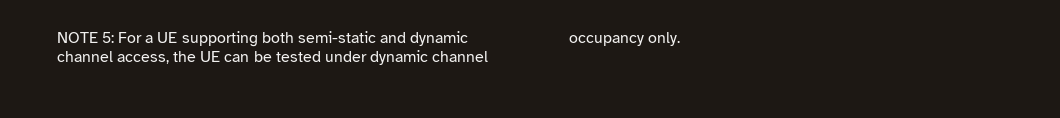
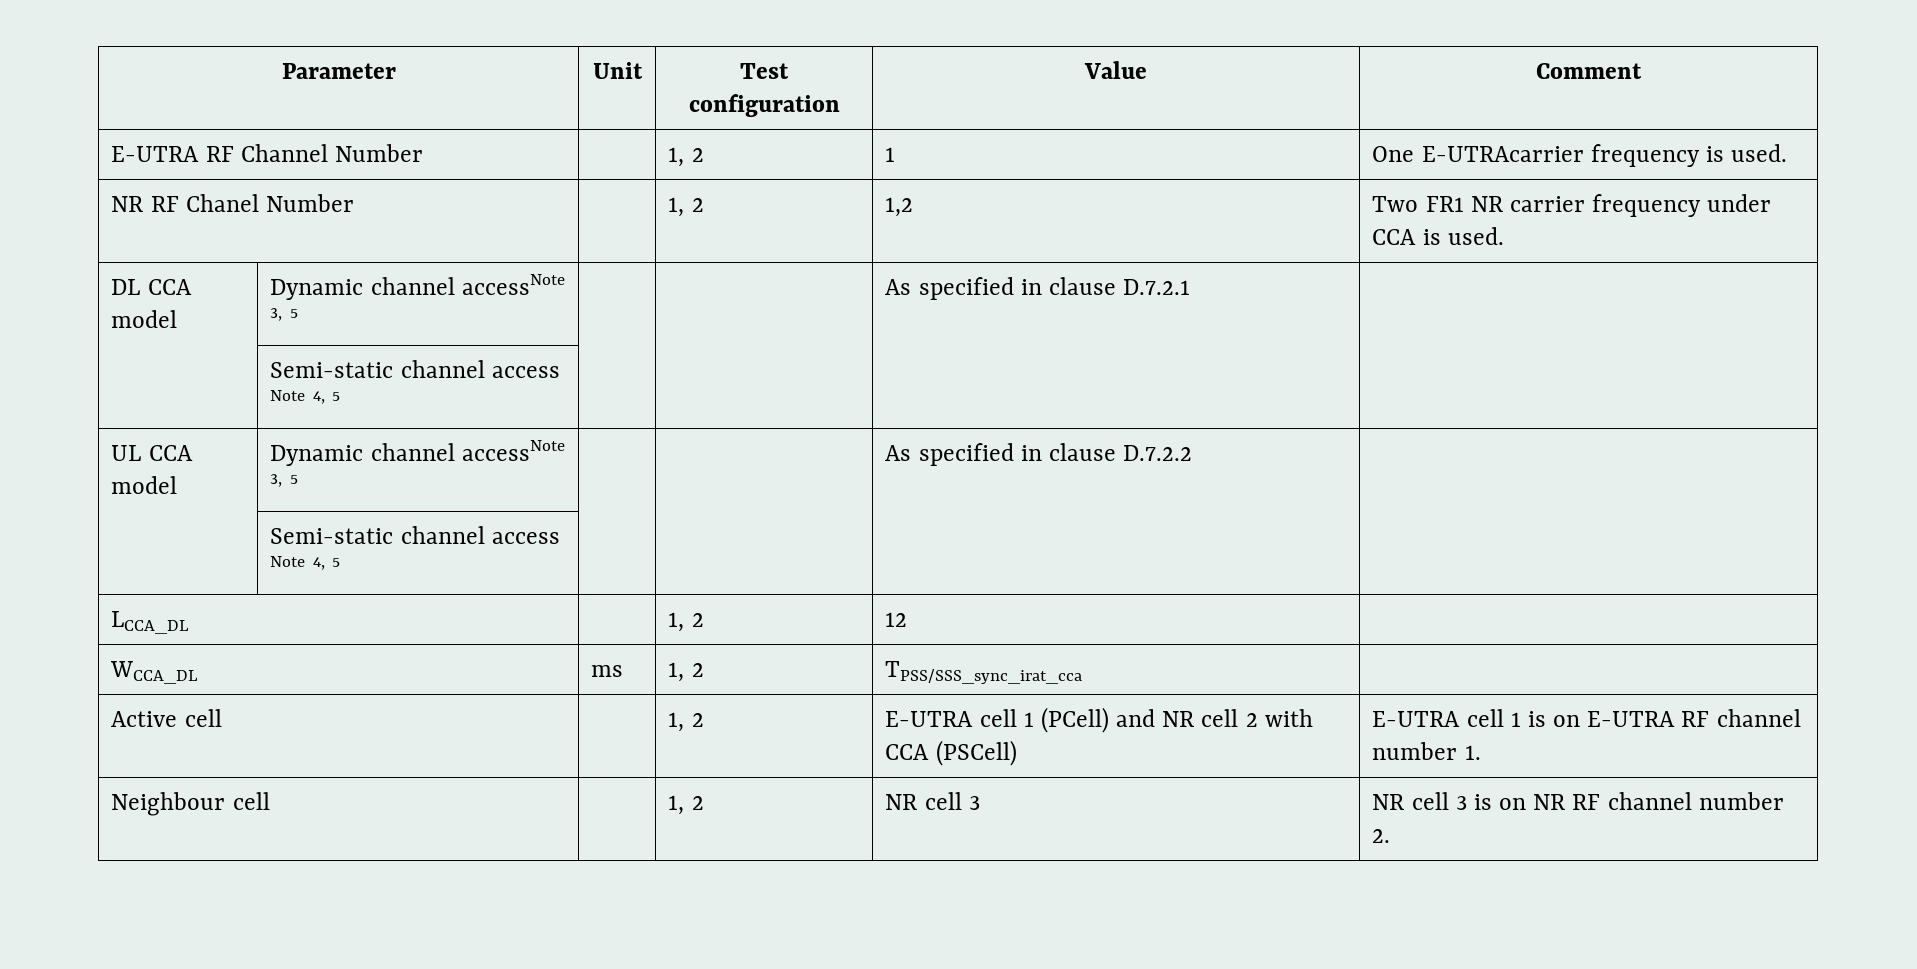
- NOTE 5: For a UE supporting both semi-static and dynamic channel access, the UE can be tested under dynamic channel occupancy only.
+ Parameter | Unit | Test configuration | Value | Comment
+ E-UTRA RF Channel Number | | 1, 2 | 1 | One E-UTRAcarrier frequency is used.
+ NR RF Chanel Number | | 1, 2 | 1,2 | Two FR1 NR carrier frequency under CCA is used.
+ DL CCA model | Dynamic channel accessNote 3, 5 | | | As specified in clause D.7.2.1 |
+ | Semi-static channel access Note 4, 5 | | | |
+ UL CCA model | Dynamic channel accessNote 3, 5 | | | As specified in clause D.7.2.2 |
+ | Semi-static channel access Note 4, 5 | | | |
+ LCCA_DL | | 1, 2 | 12 |
+ WCCA_DL | ms | 1, 2 | TPSS/SSS_sync_irat_cca |
+ Active cell | | 1, 2 | E-UTRA cell 1 (PCell) and NR cell 2 with CCA (PSCell) | E-UTRA cell 1 is on E-UTRA RF channel number 1.
+ Neighbour cell | | 1, 2 | NR cell 3 | NR cell 3 is on NR RF channel number 2.

